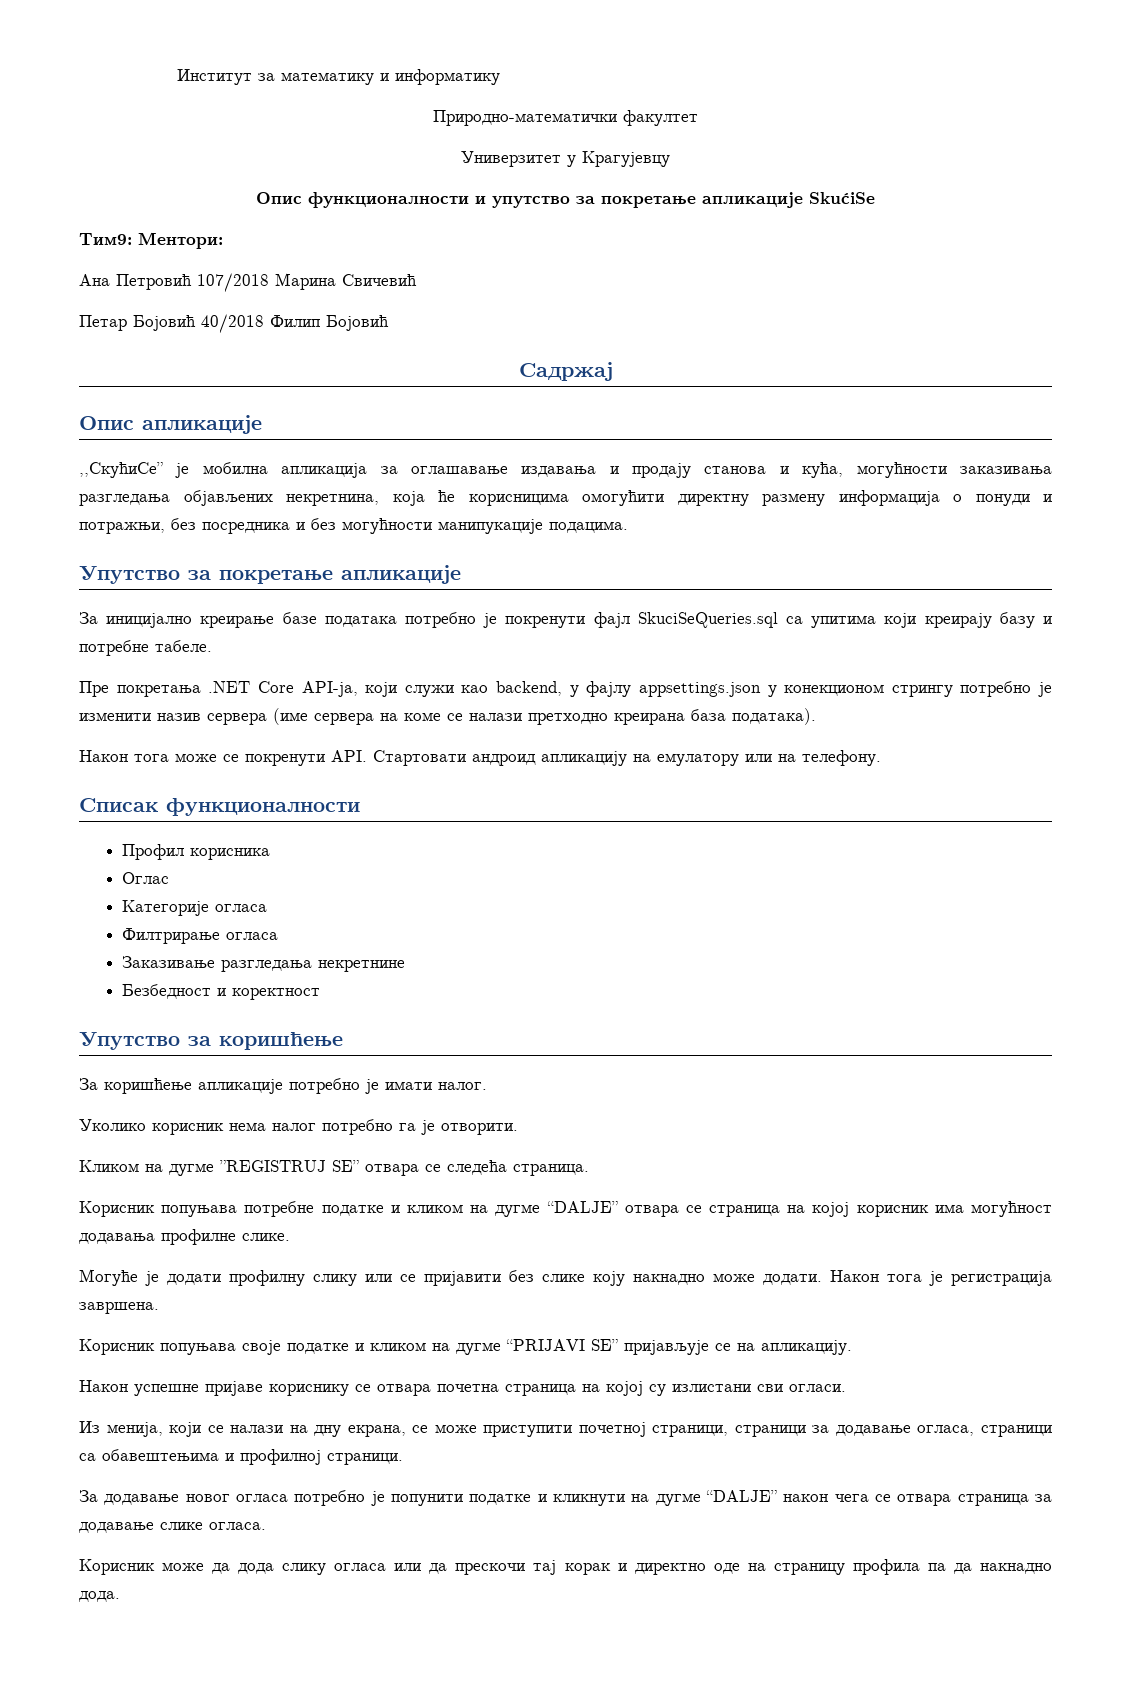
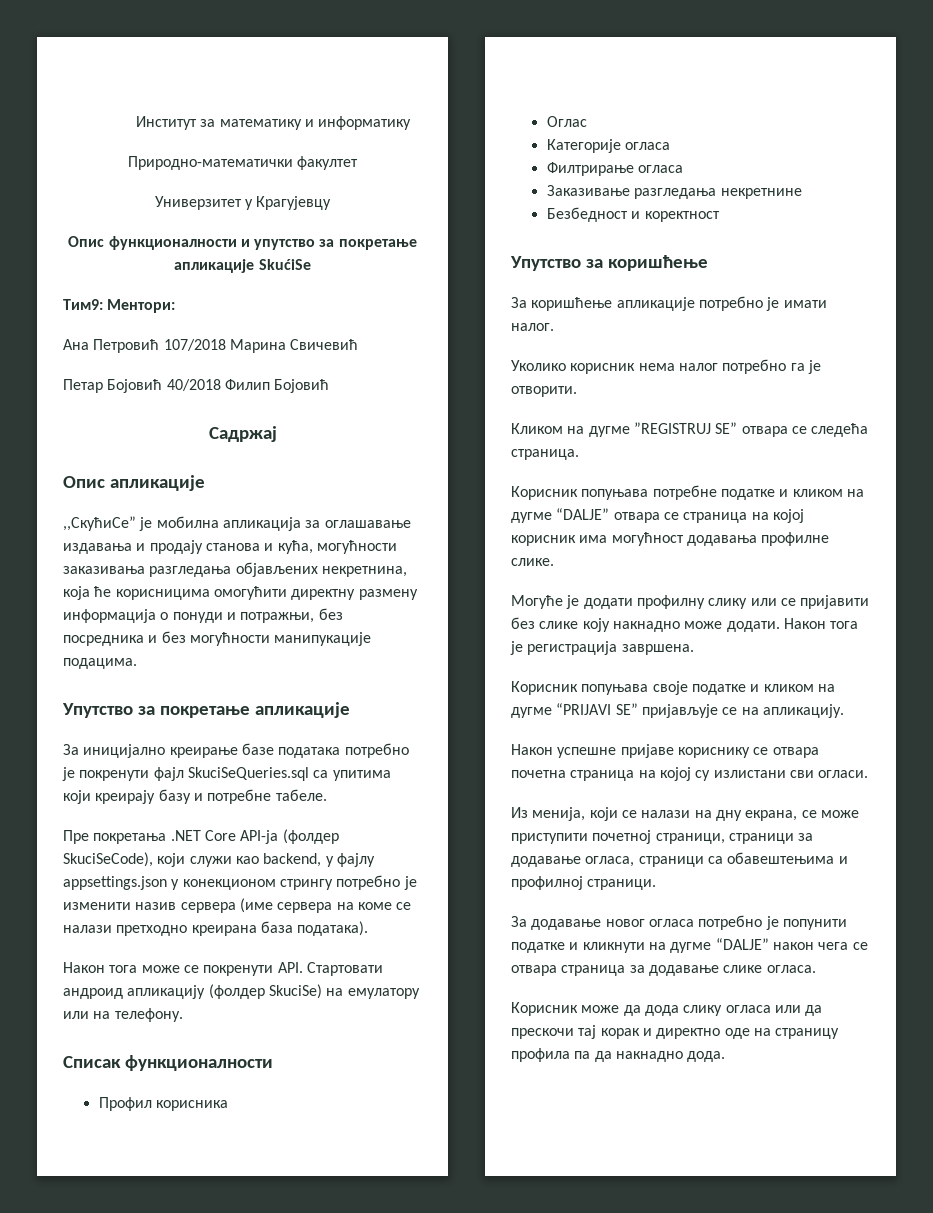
- Пре покретања .NET Core API-ја, који служи као backend, у фајлу аppsettings.json у конекционом стрингу потребно је изменити назив сервера (име сервера на коме се налази претходно креирана база података).
+ Пре покретања .NET Core API-ја (фолдер SkuciSeCode), који служи као backend, у фајлу аppsettings.json у конекционом стрингу потребно је изменити назив сервера (име сервера на коме се налази претходно креирана база података).
- Након тога може се покренути API. Стартовати aндроид апликацију на емулатору или на телефону.
+ Након тога може се покренути API. Стартовати aндроид апликацију (фолдер SkuciSe) на емулатору или на телефону.

